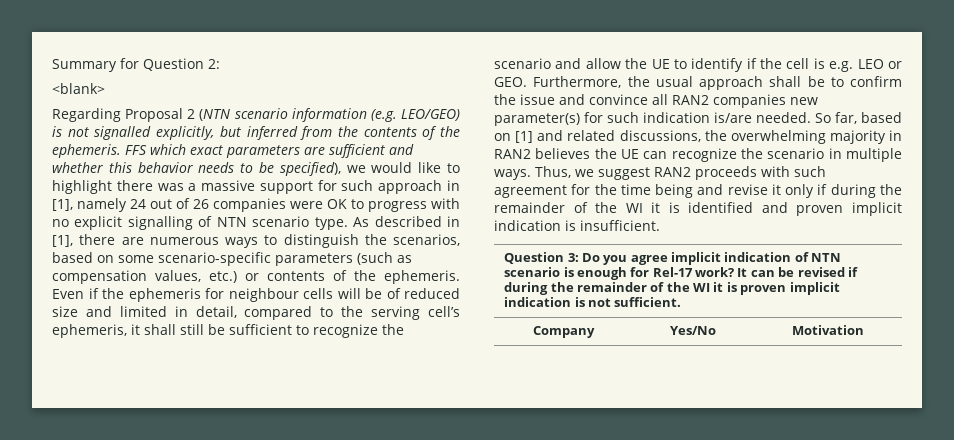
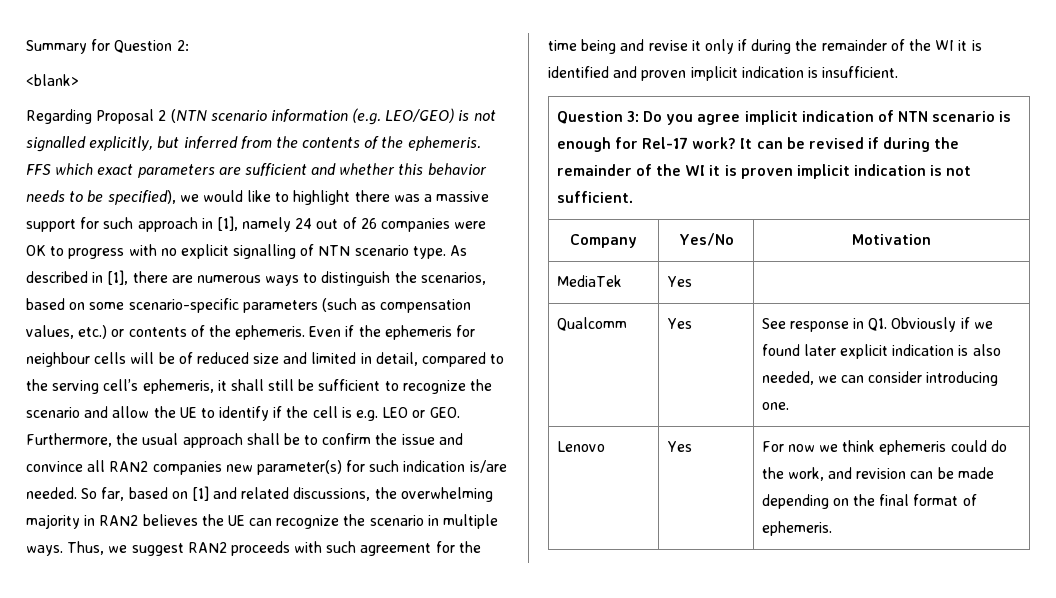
+ MediaTek | Yes |
+ Qualcomm | Yes | See response in Q1. Obviously if we found later explicit indication is also needed, we can consider introducing one.
+ Lenovo | Yes | For now we think ephemeris could do the work, and revision can be made depending on the final format of ephemeris.

